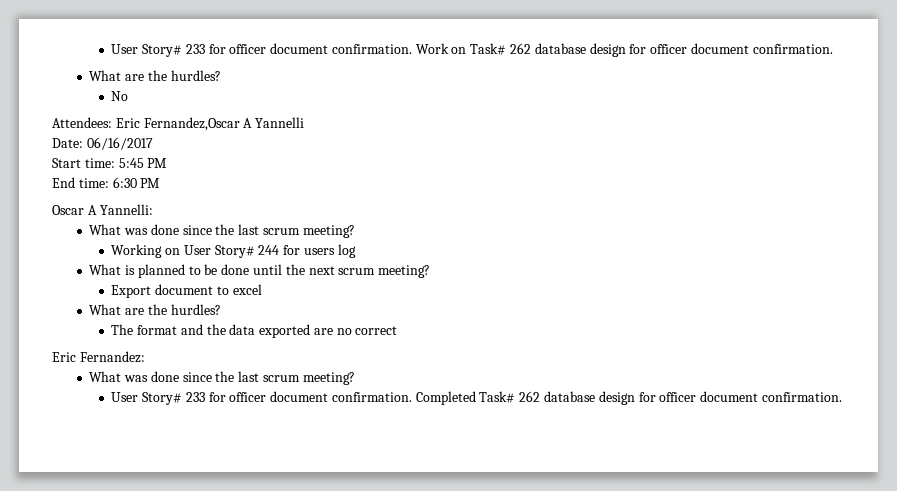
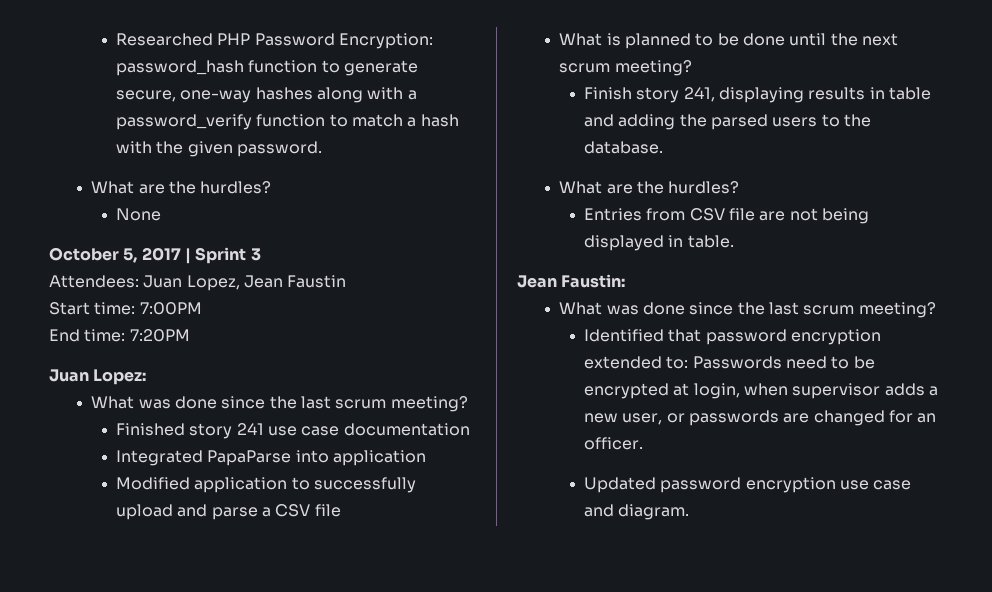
- User Story# 233 for officer document confirmation. Work on Task# 262 database design for officer document confirmation.
+ Researched PHP Password Encryption: password_hash function to generate secure, one-way hashes along with a password_verify function to match a hash with the given password.
  What are the hurdles?
- No
- Attendees: Eric Fernandez,Oscar A Yannelli
- Date: 06/16/2017
+ None
+ October 5, 2017 | Sprint 3
+ Attendees: Juan Lopez, Jean Faustin
- Start time: 5:45 PM
+ Start time: 7:00PM
- End time: 6:30 PM
- Oscar A Yannelli:
+ End time: 7:20PM
+ Juan Lopez:
  What was done since the last scrum meeting?
- Working on User Story# 244 for users log
+ Finished story 241 use case documentation
+ Integrated PapaParse into application
+ Modified application to successfully upload and parse a CSV file
- Export document to excel
+ Finish story 241, displaying results in table and adding the parsed users to the database.
  What are the hurdles?
- The format and the data exported are no correct
- Eric Fernandez:
+ Entries from CSV file are not being displayed in table.
+ Jean Faustin:
  What was done since the last scrum meeting?
- User Story# 233 for officer document confirmation. Completed Task# 262 database design for officer document confirmation.
+ Identified that password encryption extended to: Passwords need to be encrypted at login, when supervisor adds a new user, or passwords are changed for an officer.
+ Updated password encryption use case and diagram.

